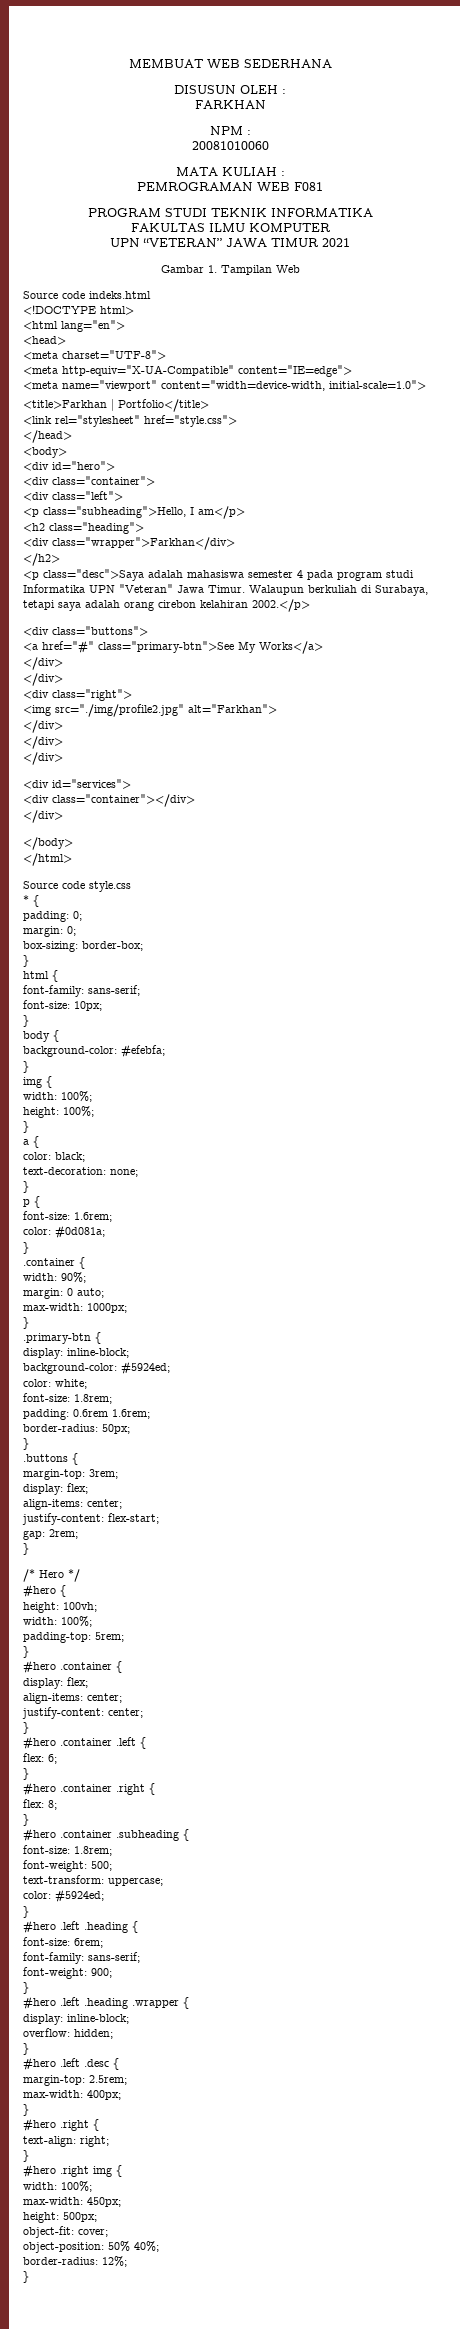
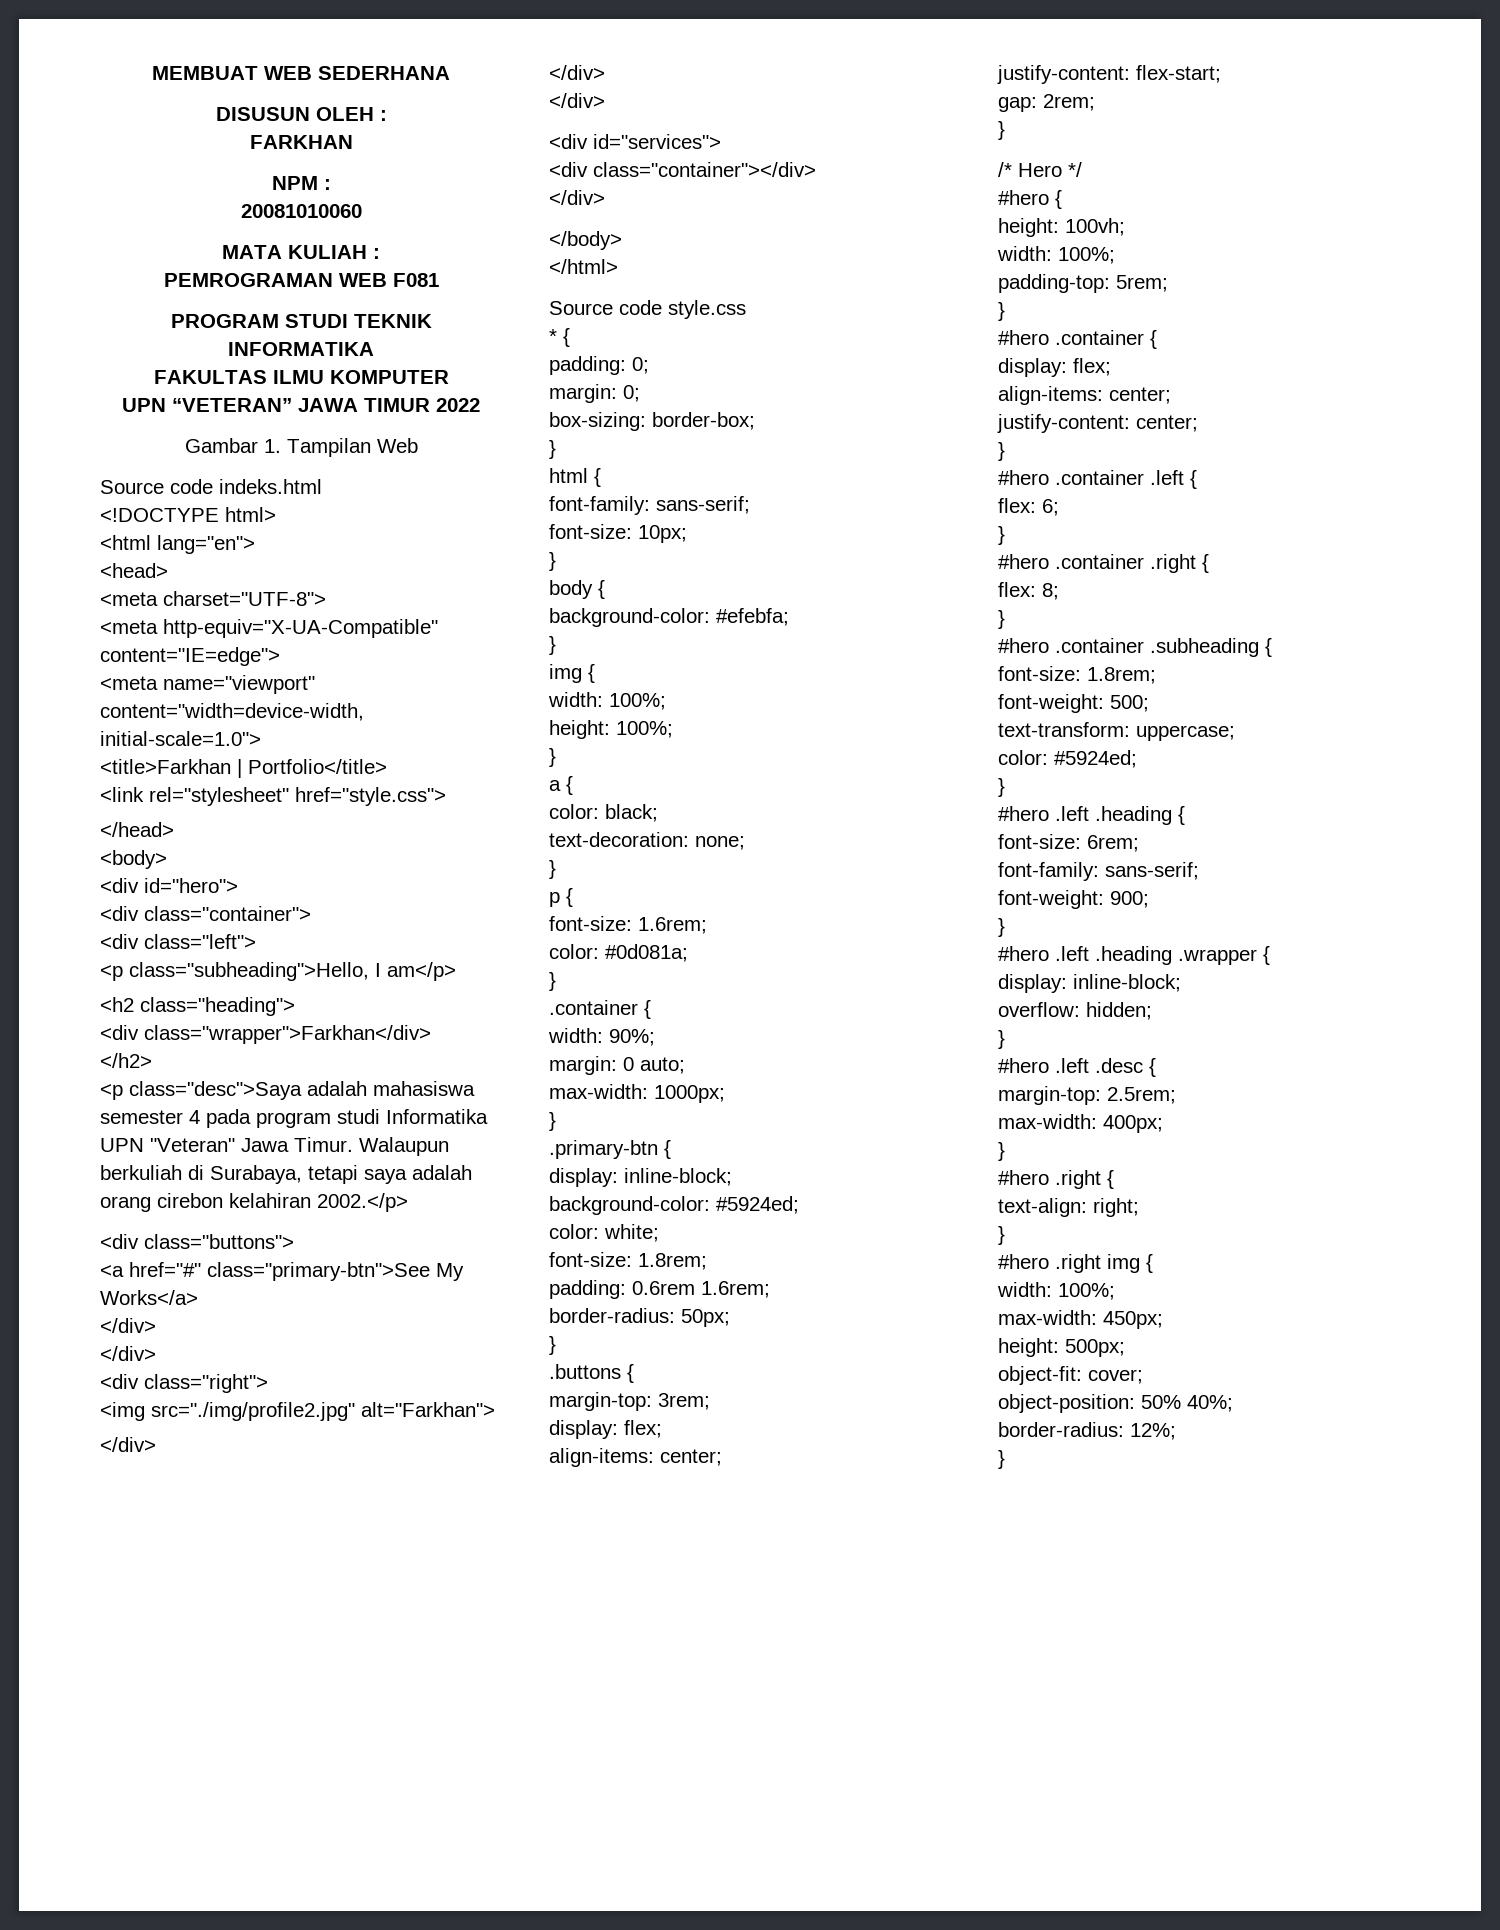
- UPN “VETERAN” JAWA TIMUR 2021
+ UPN “VETERAN” JAWA TIMUR 2022

